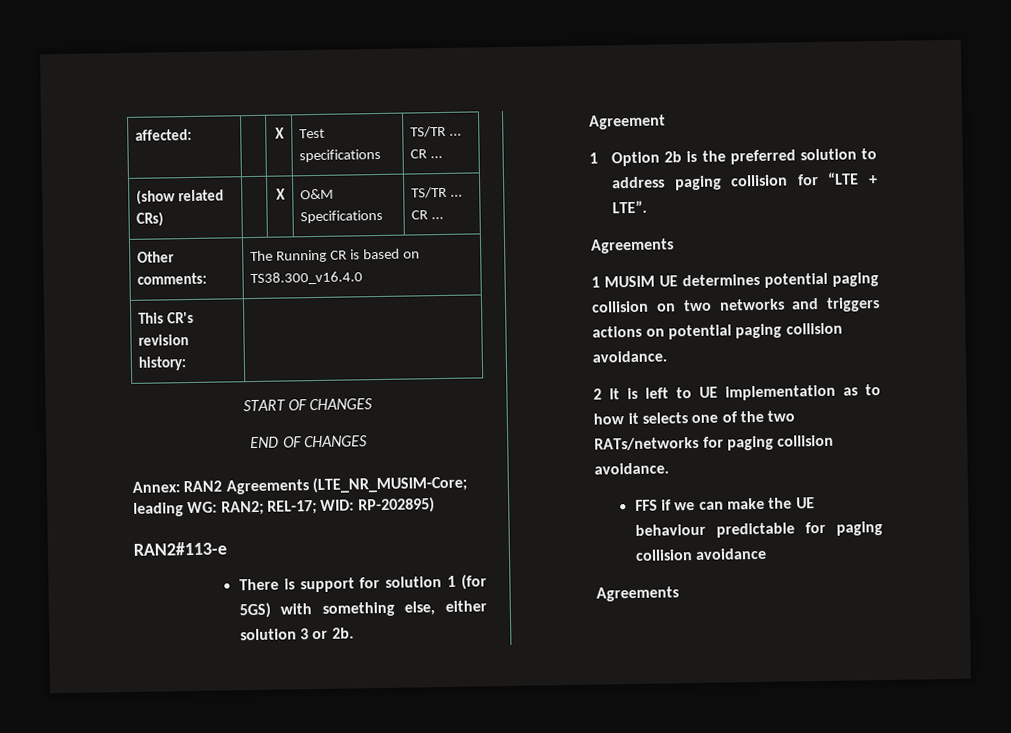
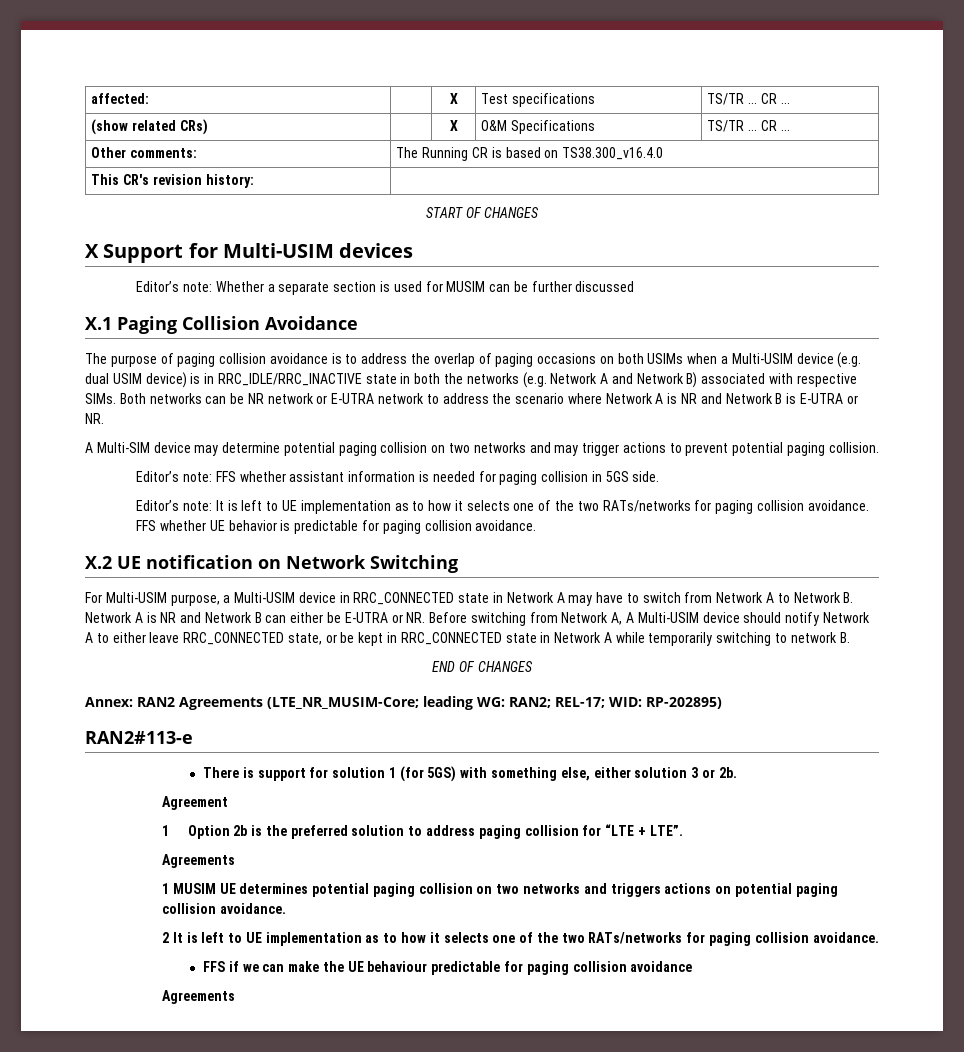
+ X Support for Multi-USIM devices
+ Editor’s note: Whether a separate section is used for MUSIM can be further discussed
+ X.1 Paging Collision Avoidance
+ The purpose of paging collision avoidance is to address the overlap of paging occasions on both USIMs when a Multi-USIM device (e.g. dual USIM device) is in RRC_IDLE/RRC_INACTIVE state in both the networks (e.g. Network A and Network B) associated with respective SIMs. Both networks can be NR network or E-UTRA network to address the scenario where Network A is NR and Network B is E-UTRA or NR.
+ A Multi-SIM device may determine potential paging collision on two networks and may trigger actions to prevent potential paging collision.
+ Editor’s note: FFS whether assistant information is needed for paging collision in 5GS side.
+ Editor’s note: It is left to UE implementation as to how it selects one of the two RATs/networks for paging collision avoidance. FFS whether UE behavior is predictable for paging collision avoidance.
+ X.2 UE notification on Network Switching
+ For Multi-USIM purpose, a Multi-USIM device in RRC_CONNECTED state in Network A may have to switch from Network A to Network B. Network A is NR and Network B can either be E-UTRA or NR. Before switching from Network A, A Multi-USIM device should notify Network A to either leave RRC_CONNECTED state, or be kept in RRC_CONNECTED state in Network A while temporarily switching to network B.

